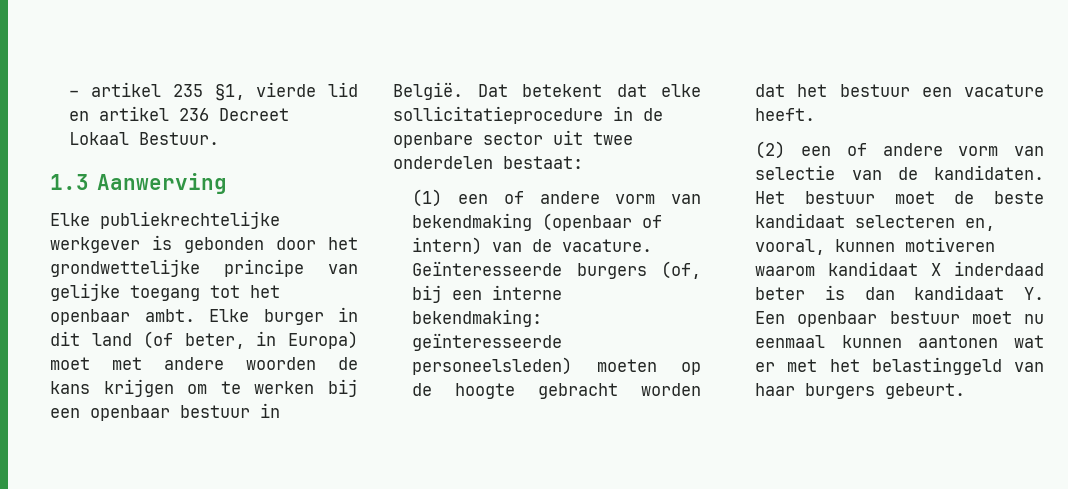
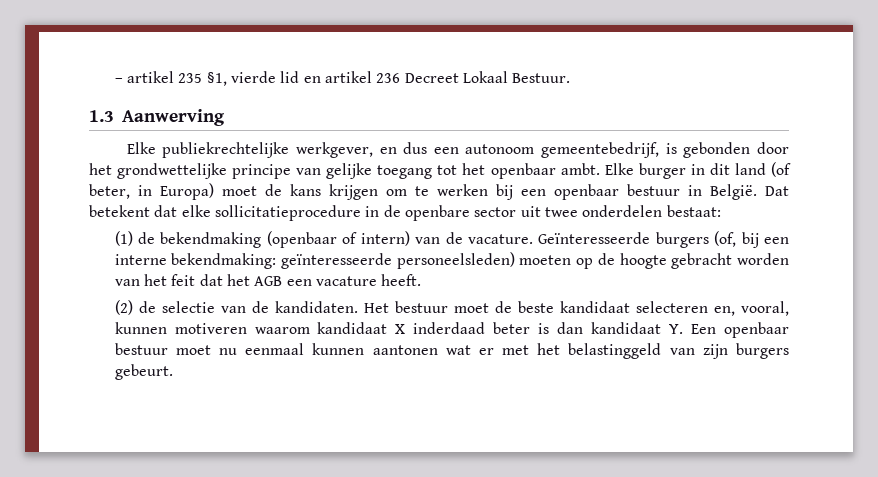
- Elke publiekrechtelijke werkgever is gebonden door het grondwettelijke principe van gelijke toegang tot het openbaar ambt.
+ Elke publiekrechtelijke werkgever, en dus een autonoom gemeentebedrijf, is gebonden door het grondwettelijke principe van gelijke toegang tot het openbaar ambt.
- Elke burger in dit land (of beter, in Europa) moet met andere woorden de kans krijgen om te werken bij een openbaar bestuur in België.
+ Elke burger in dit land (of beter, in Europa) moet de kans krijgen om te werken bij een openbaar bestuur in België.
- (1) een of andere vorm van bekendmaking (openbaar of intern) van de vacature.
+ (1) de bekendmaking (openbaar of intern) van de vacature.
- Geïnteresseerde burgers (of, bij een interne bekendmaking: geïnteresseerde personeelsleden) moeten op de hoogte gebracht worden dat het bestuur een vacature heeft.
+ Geïnteresseerde burgers (of, bij een interne bekendmaking: geïnteresseerde personeelsleden) moeten op de hoogte gebracht worden van het feit dat het AGB een vacature heeft.
- (2) een of andere vorm van selectie van de kandidaten.
+ (2) de selectie van de kandidaten.
- Het bestuur moet de beste kandidaat selecteren en, vooral, kunnen motiveren waarom kandidaat X inderdaad beter is dan kandidaat Y. Een openbaar bestuur moet nu eenmaal kunnen aantonen wat er met het belastinggeld van haar burgers gebeurt.
+ Het bestuur moet de beste kandidaat selecteren en, vooral, kunnen motiveren waarom kandidaat X inderdaad beter is dan kandidaat Y. Een openbaar bestuur moet nu eenmaal kunnen aantonen wat er met het belastinggeld van zijn burgers gebeurt.

